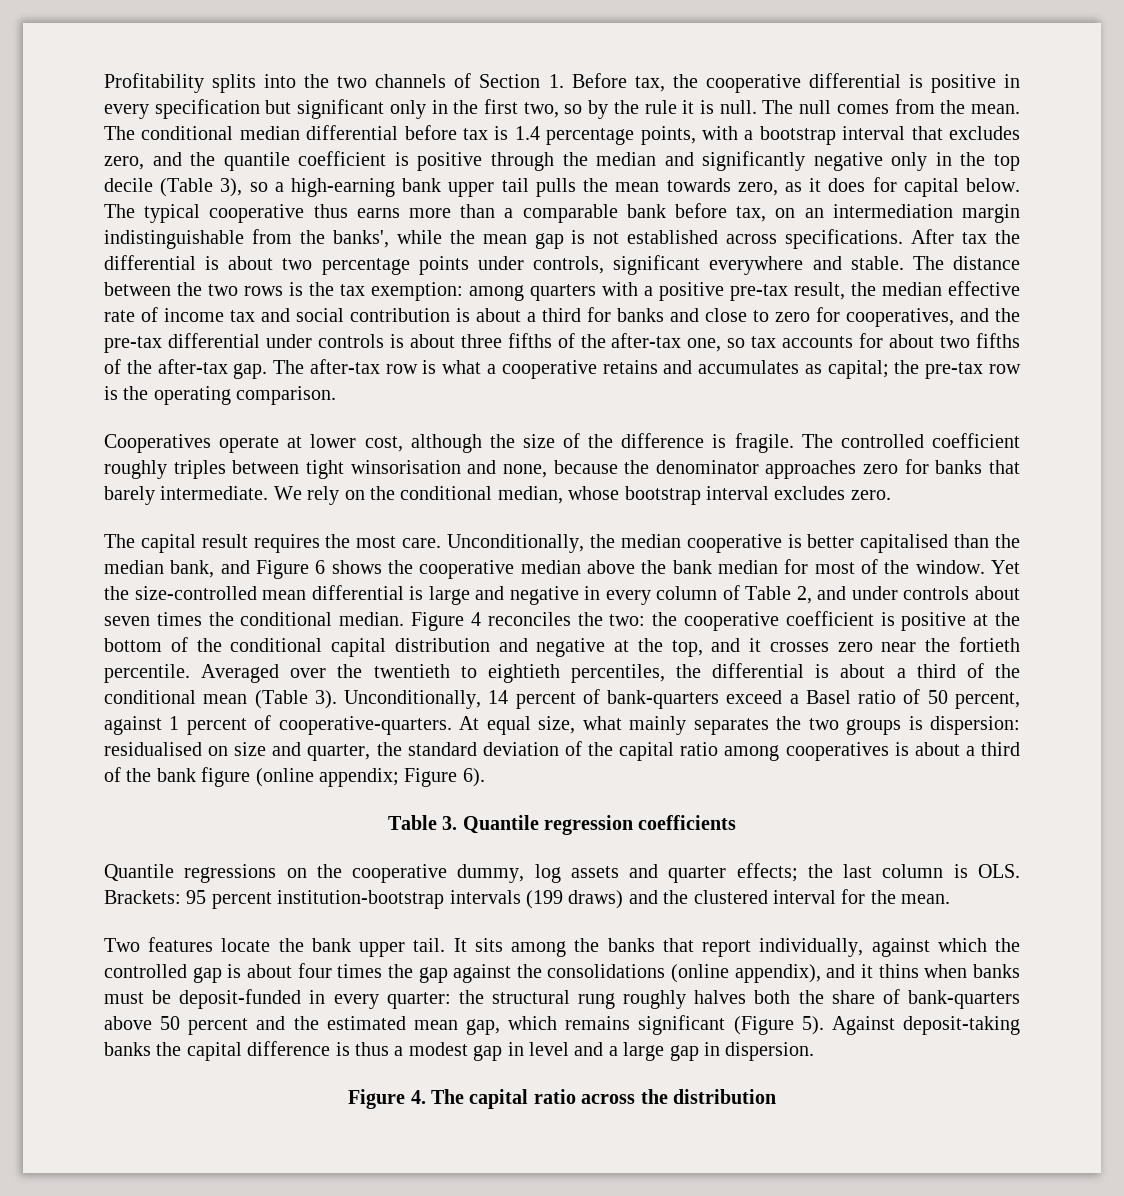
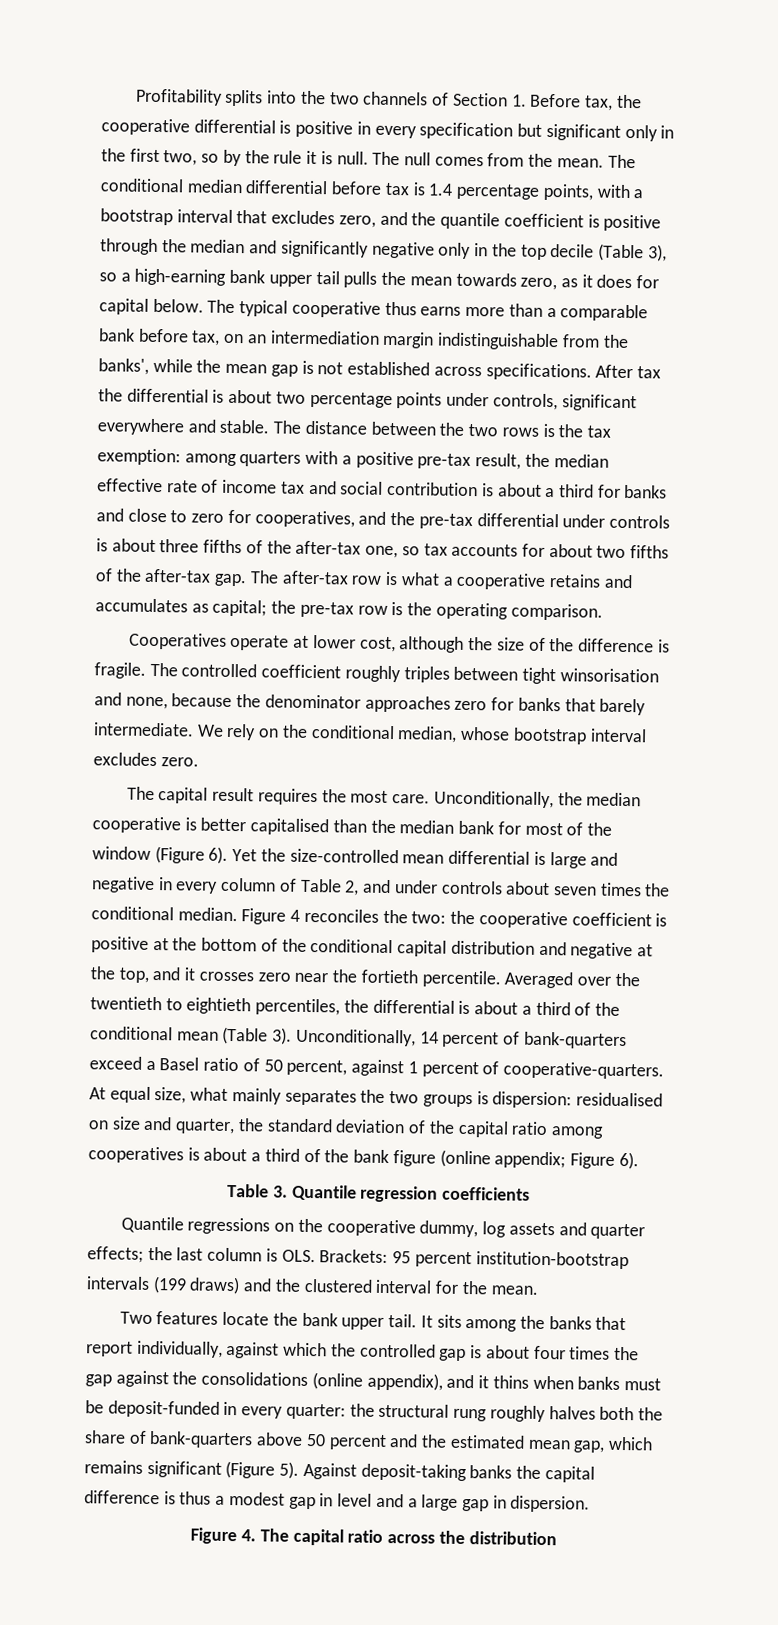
- Unconditionally, the median cooperative is better capitalised than the median bank, and Figure 6 shows the cooperative median above the bank median for most of the window.
+ Unconditionally, the median cooperative is better capitalised than the median bank for most of the window (Figure 6).

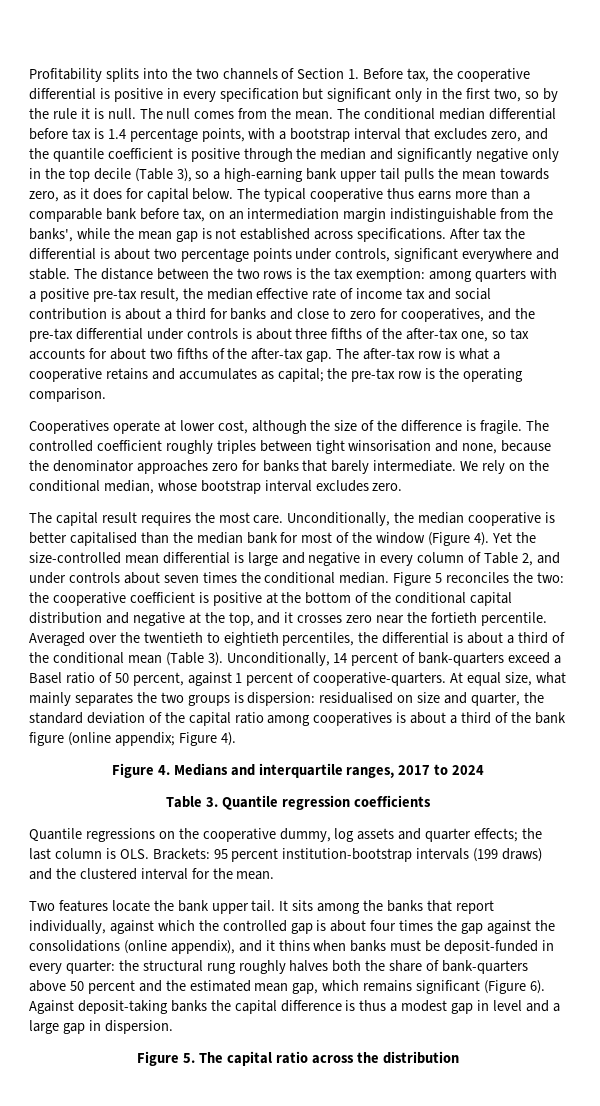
- Unconditionally, the median cooperative is better capitalised than the median bank for most of the window (Figure 6).
+ Unconditionally, the median cooperative is better capitalised than the median bank for most of the window (Figure 4).
- Figure 4 reconciles the two: the cooperative coefficient is positive at the bottom of the conditional capital distribution and negative at the top, and it crosses zero near the fortieth percentile.
+ Figure 5 reconciles the two: the cooperative coefficient is positive at the bottom of the conditional capital distribution and negative at the top, and it crosses zero near the fortieth percentile.
- At equal size, what mainly separates the two groups is dispersion: residualised on size and quarter, the standard deviation of the capital ratio among cooperatives is about a third of the bank figure (online appendix; Figure 6).
+ At equal size, what mainly separates the two groups is dispersion: residualised on size and quarter, the standard deviation of the capital ratio among cooperatives is about a third of the bank figure (online appendix; Figure 4).
+ Figure 4. Medians and interquartile ranges, 2017 to 2024
- It sits among the banks that report individually, against which the controlled gap is about four times the gap against the consolidations (online appendix), and it thins when banks must be deposit-funded in every quarter: the structural rung roughly halves both the share of bank-quarters above 50 percent and the estimated mean gap, which remains significant (Figure 5).
+ It sits among the banks that report individually, against which the controlled gap is about four times the gap against the consolidations (online appendix), and it thins when banks must be deposit-funded in every quarter: the structural rung roughly halves both the share of bank-quarters above 50 percent and the estimated mean gap, which remains significant (Figure 6).
- Figure 4. The capital ratio across the distribution
+ Figure 5. The capital ratio across the distribution

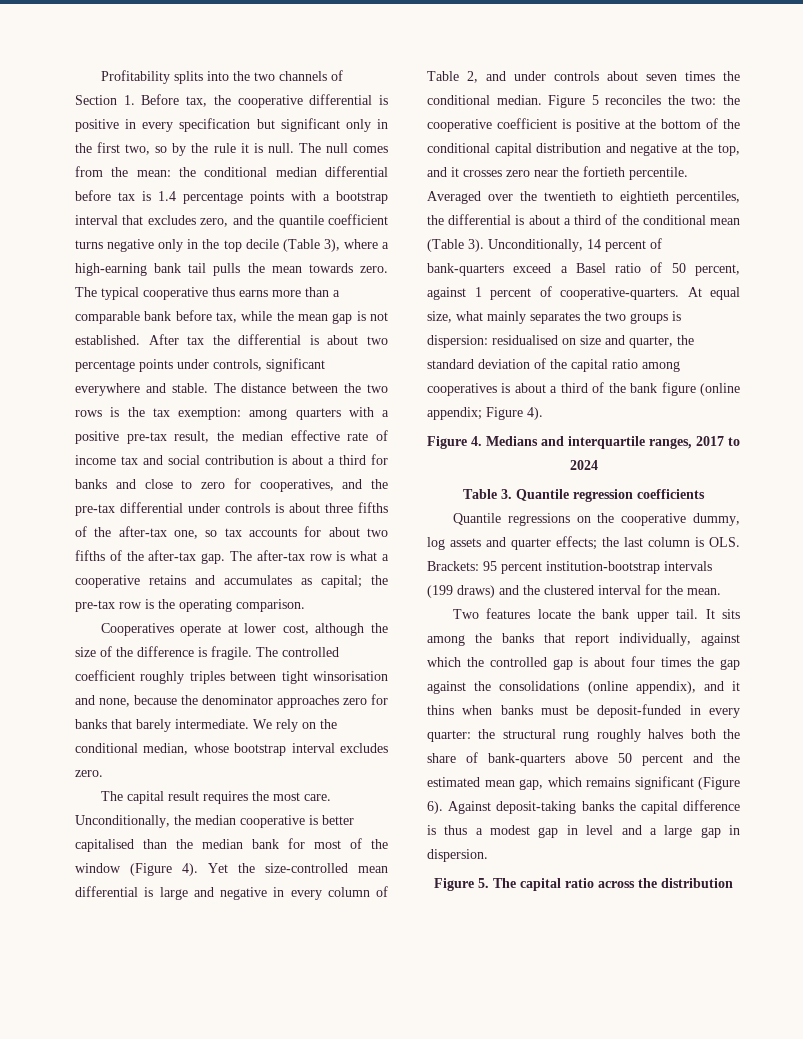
- The null comes from the mean. The conditional median differential before tax is 1.4 percentage points, with a bootstrap interval that excludes zero, and the quantile coefficient is positive through the median and significantly negative only in the top decile (Table 3), so a high-earning bank upper tail pulls the mean towards zero, as it does for capital below.
+ The null comes from the mean: the conditional median differential before tax is 1.4 percentage points with a bootstrap interval that excludes zero, and the quantile coefficient turns negative only in the top decile (Table 3), where a high-earning bank tail pulls the mean towards zero.
- The typical cooperative thus earns more than a comparable bank before tax, on an intermediation margin indistinguishable from the banks', while the mean gap is not established across specifications.
+ The typical cooperative thus earns more than a comparable bank before tax, while the mean gap is not established.

